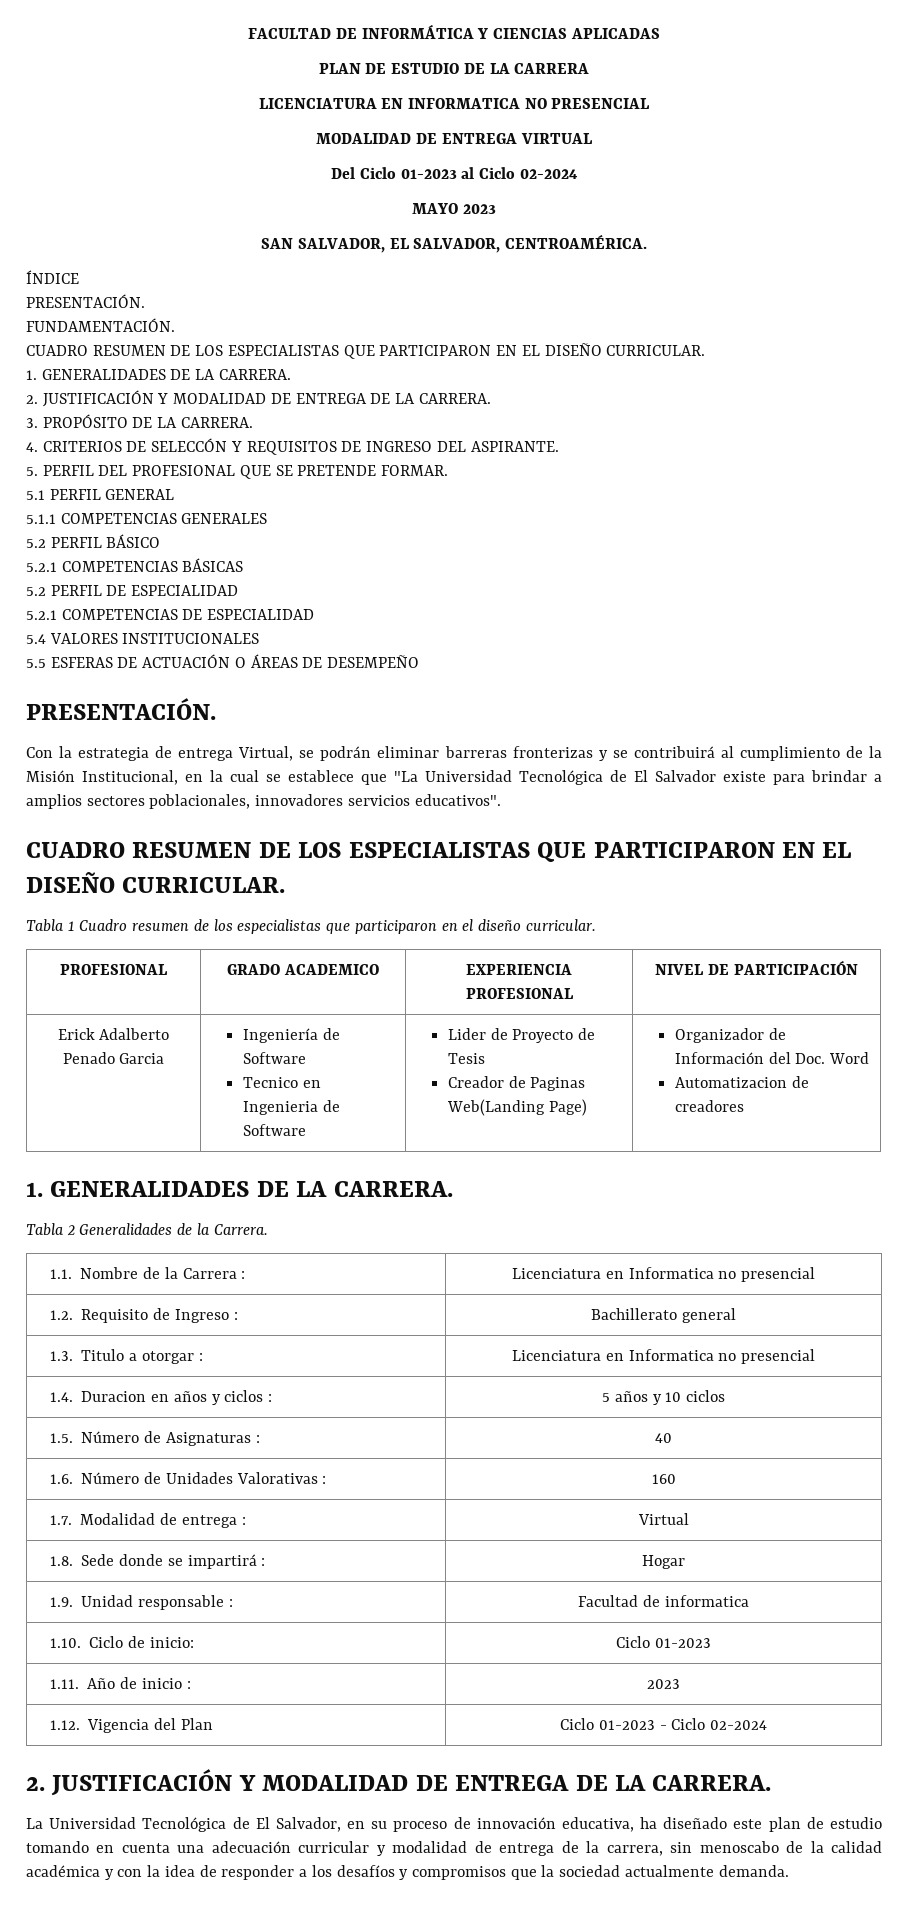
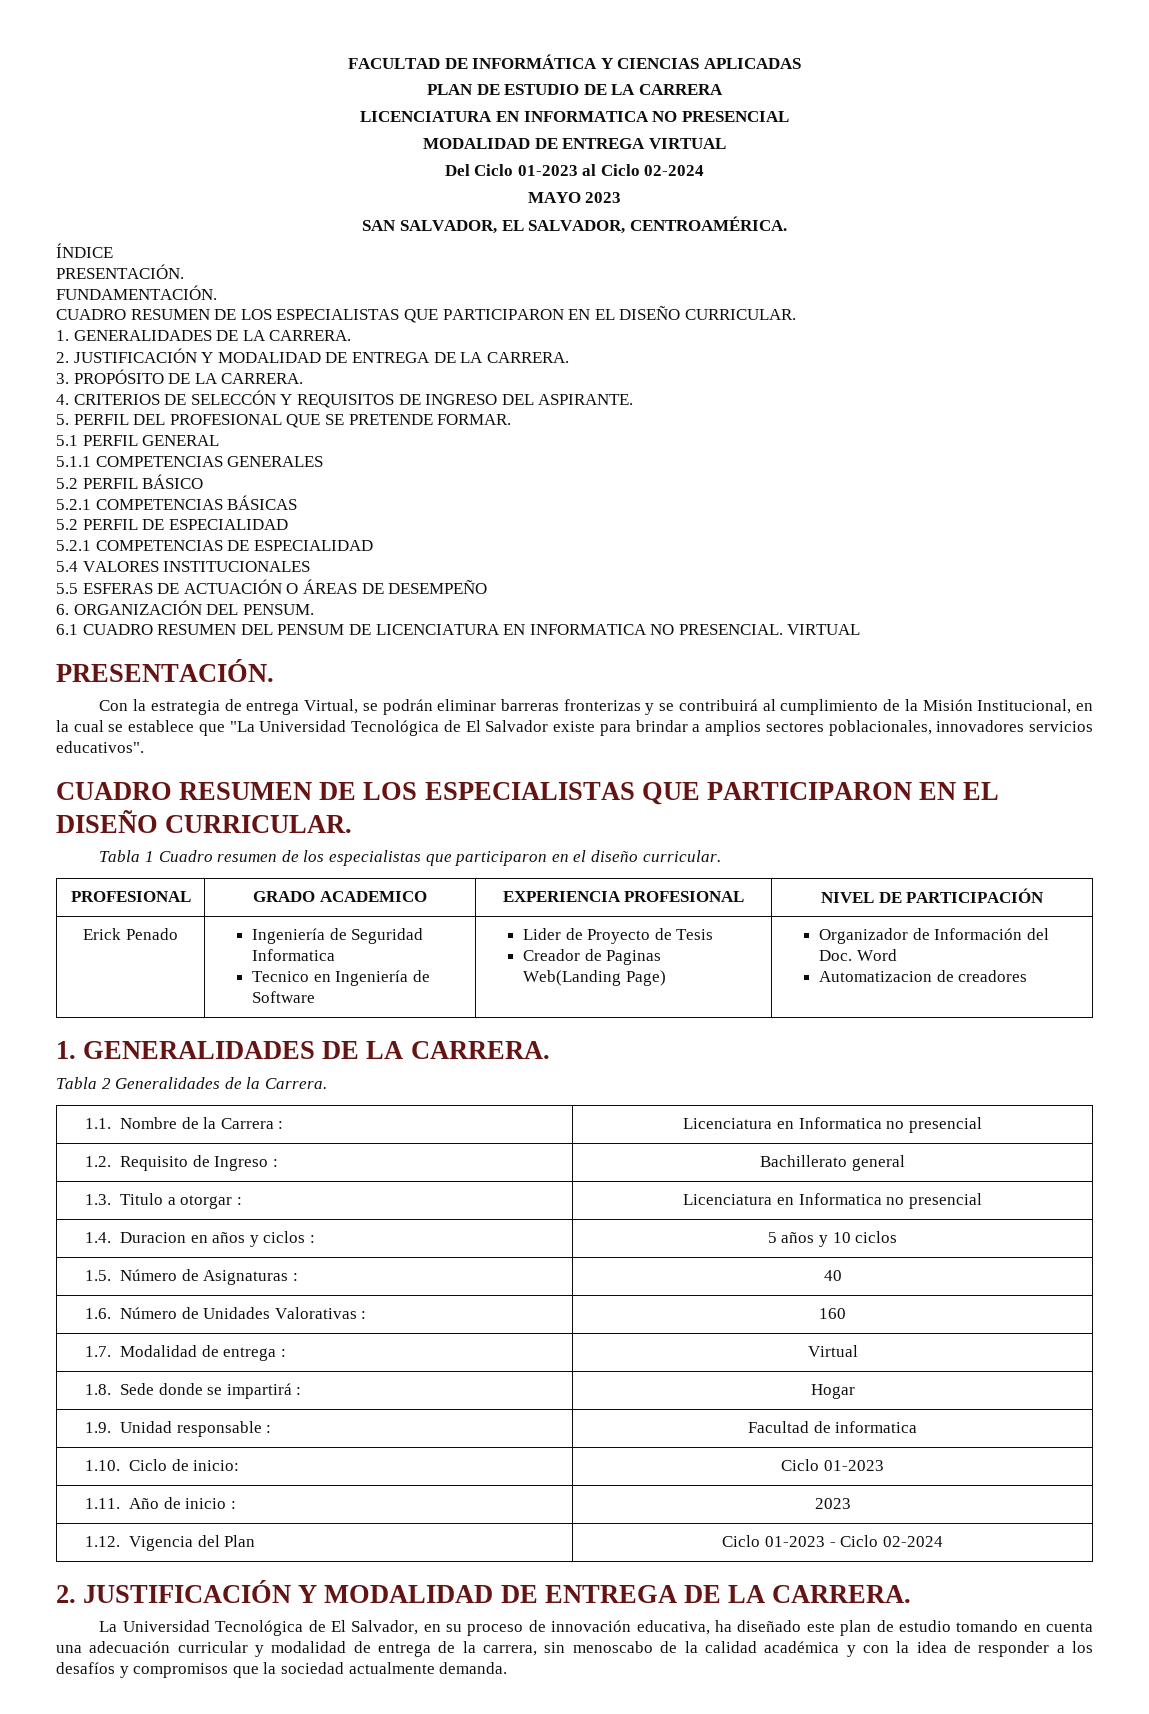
+ 6. ORGANIZACIÓN DEL PENSUM.
+ 6.1 CUADRO RESUMEN DEL PENSUM DE LICENCIATURA EN INFORMATICA NO PRESENCIAL. VIRTUAL
- Erick Adalberto Penado Garcia | Ingeniería de Software
- Tecnico en Ingenieria de Software | Lider de Proyecto de Tesis
+ Erick Penado | Ingeniería de Seguridad Informatica
+ Tecnico en Ingeniería de Software | Lider de Proyecto de Tesis

